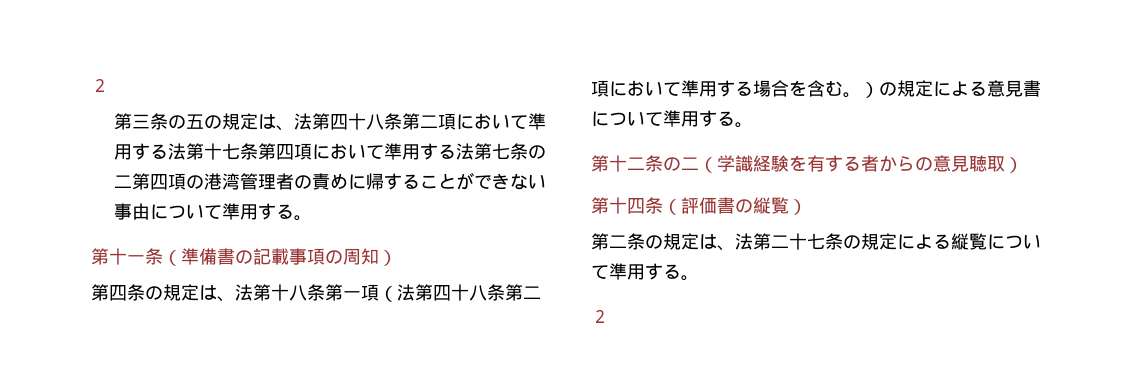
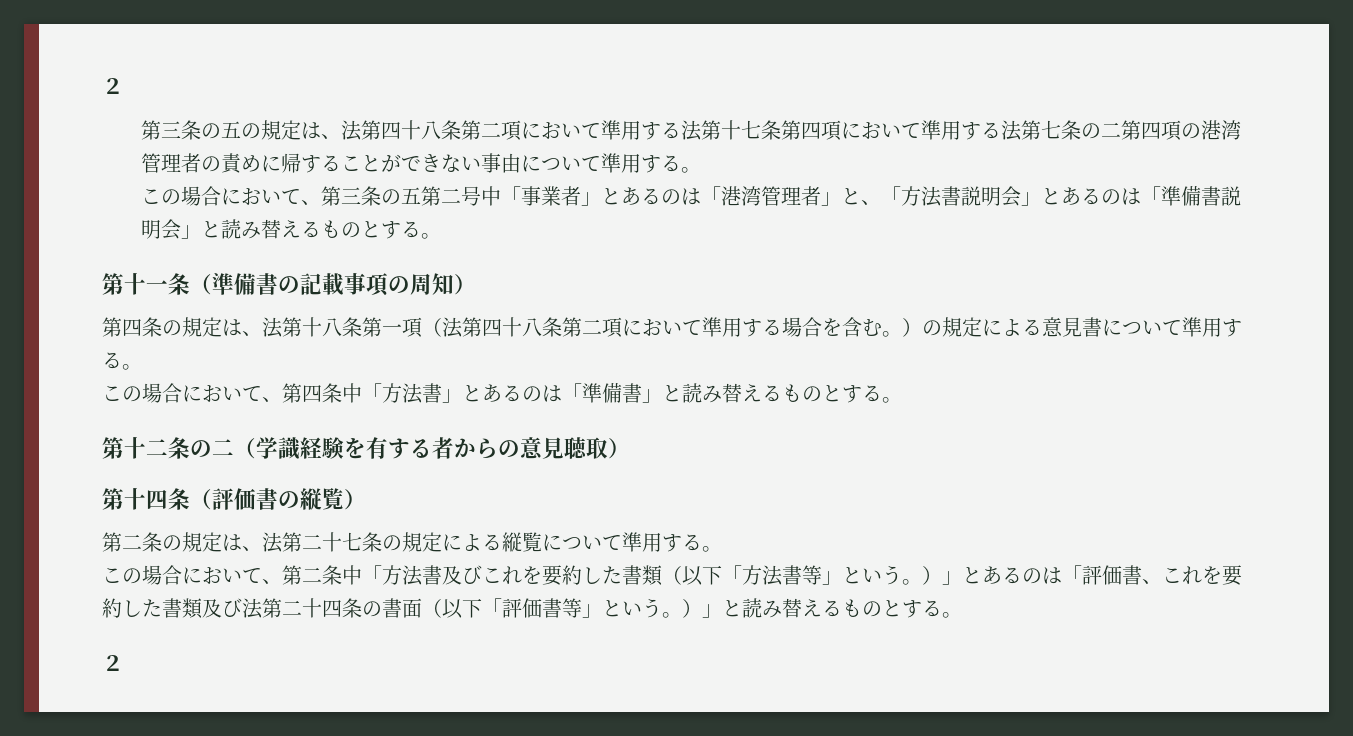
+ この場合において、第三条の五第二号中「事業者」とあるのは「港湾管理者」と、「方法書説明会」とあるのは「準備書説明会」と読み替えるものとする。
+ この場合において、第四条中「方法書」とあるのは「準備書」と読み替えるものとする。
+ この場合において、第二条中「方法書及びこれを要約した書類（以下「方法書等」という。）」とあるのは「評価書、これを要約した書類及び法第二十四条の書面（以下「評価書等」という。）」と読み替えるものとする。

